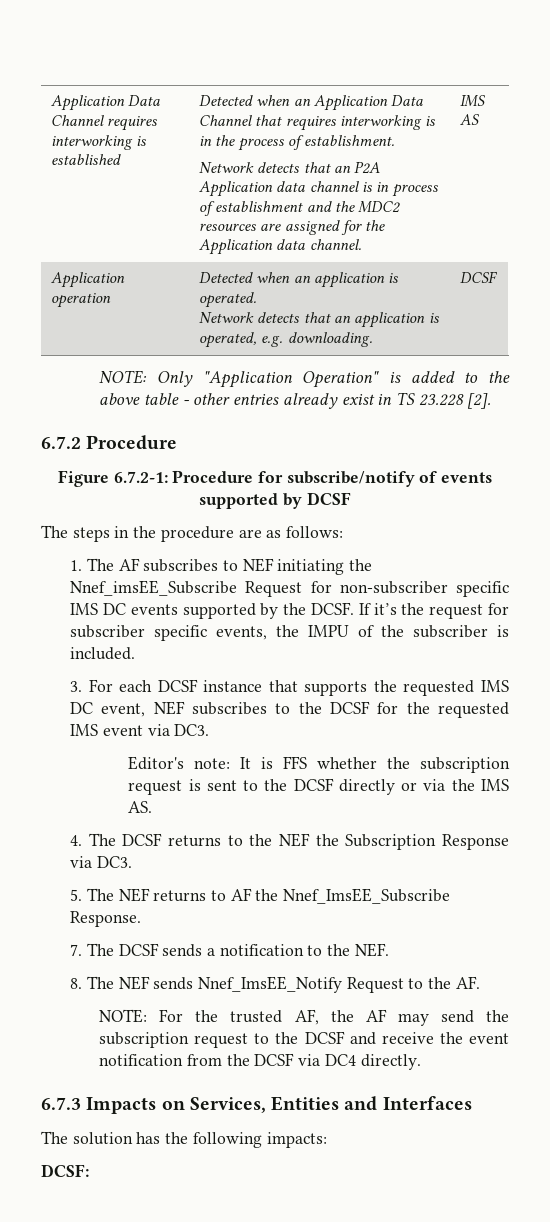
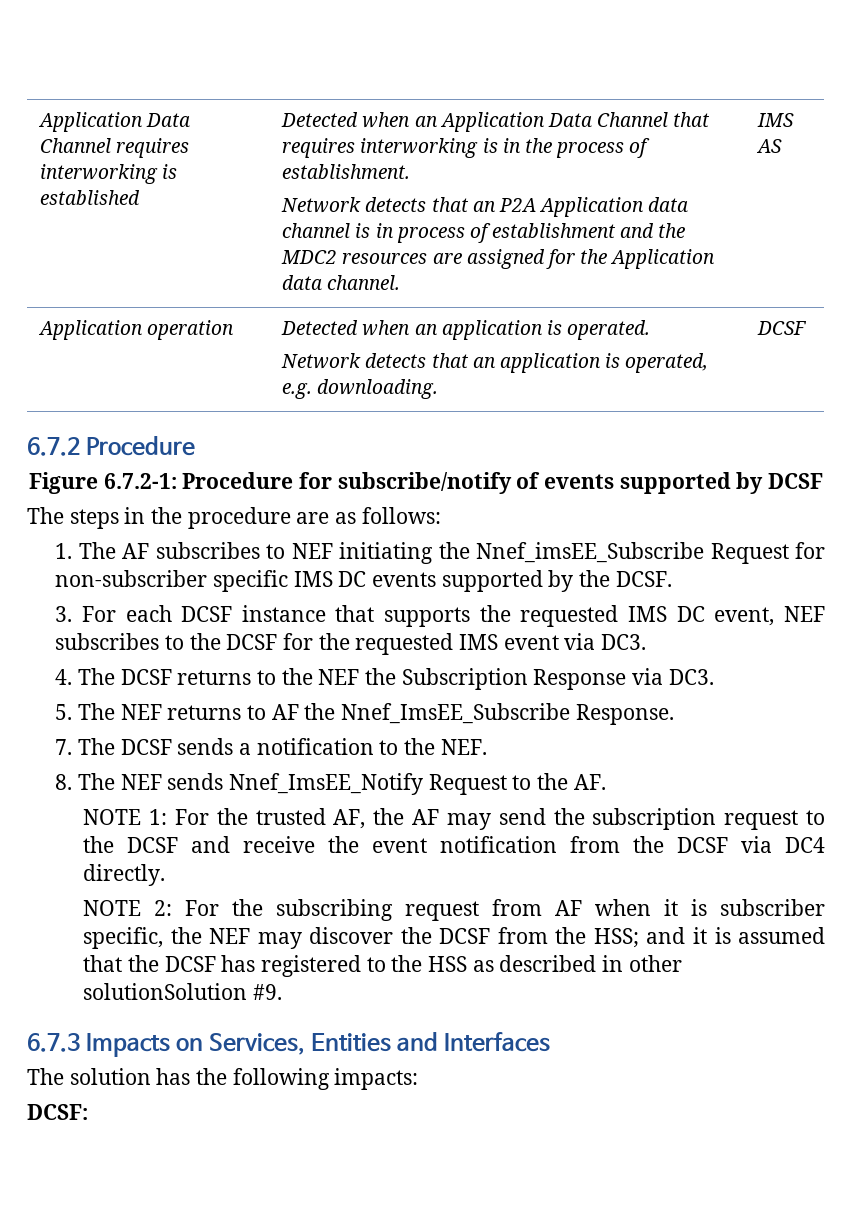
- NOTE: Only "Application Operation" is added to the above table - other entries already exist in TS 23.228 [2].
- If it’s the request for subscriber specific events, the IMPU of the subscriber is included.
- Editor's note: It is FFS whether the subscription request is sent to the DCSF directly or via the IMS AS.
- NOTE: For the trusted AF, the AF may send the subscription request to the DCSF and receive the event notification from the DCSF via DC4 directly.
+ NOTE 1: For the trusted AF, the AF may send the subscription request to the DCSF and receive the event notification from the DCSF via DC4 directly.
+ NOTE 2: For the subscribing request from AF when it is subscriber specific, the NEF may discover the DCSF from the HSS; and it is assumed that the DCSF has registered to the HSS as described in other solutionSolution #9.

